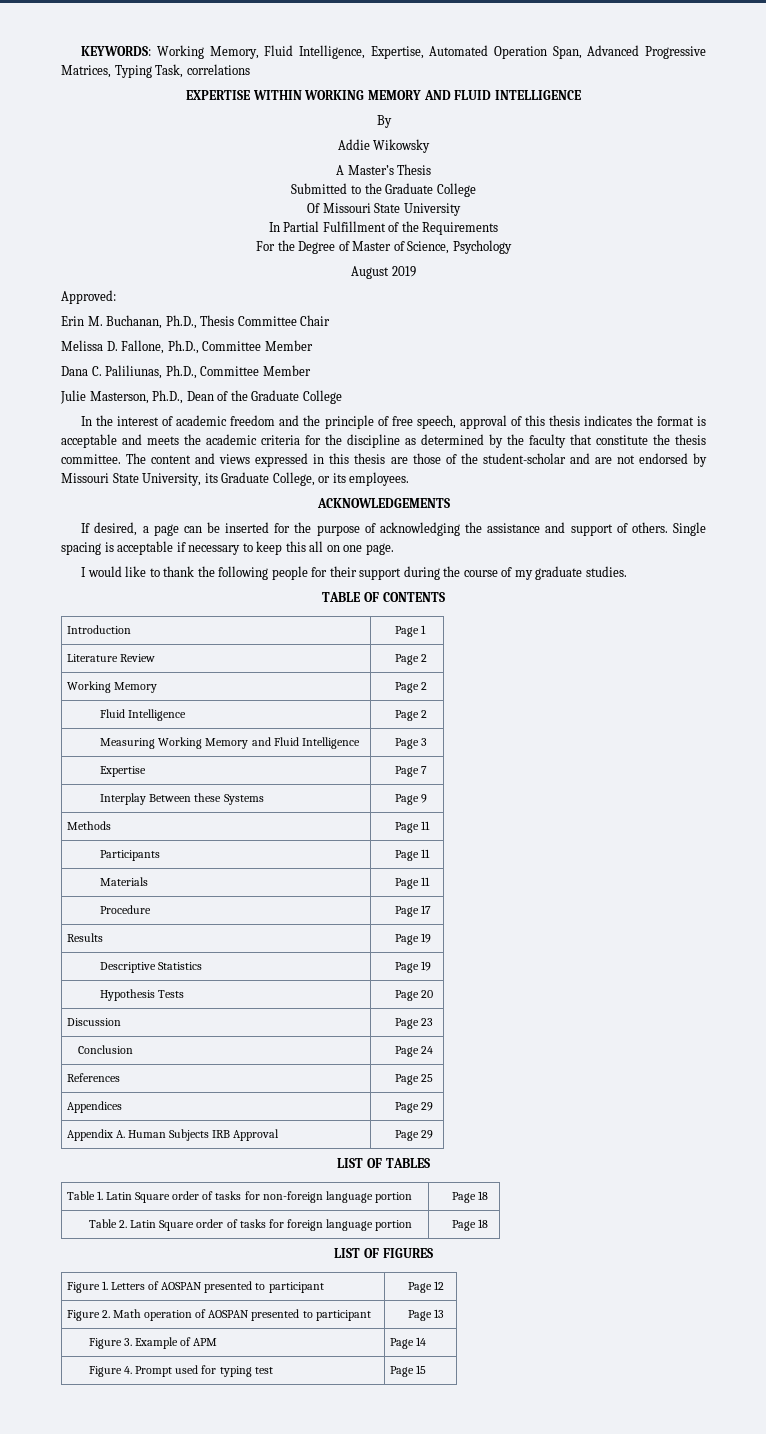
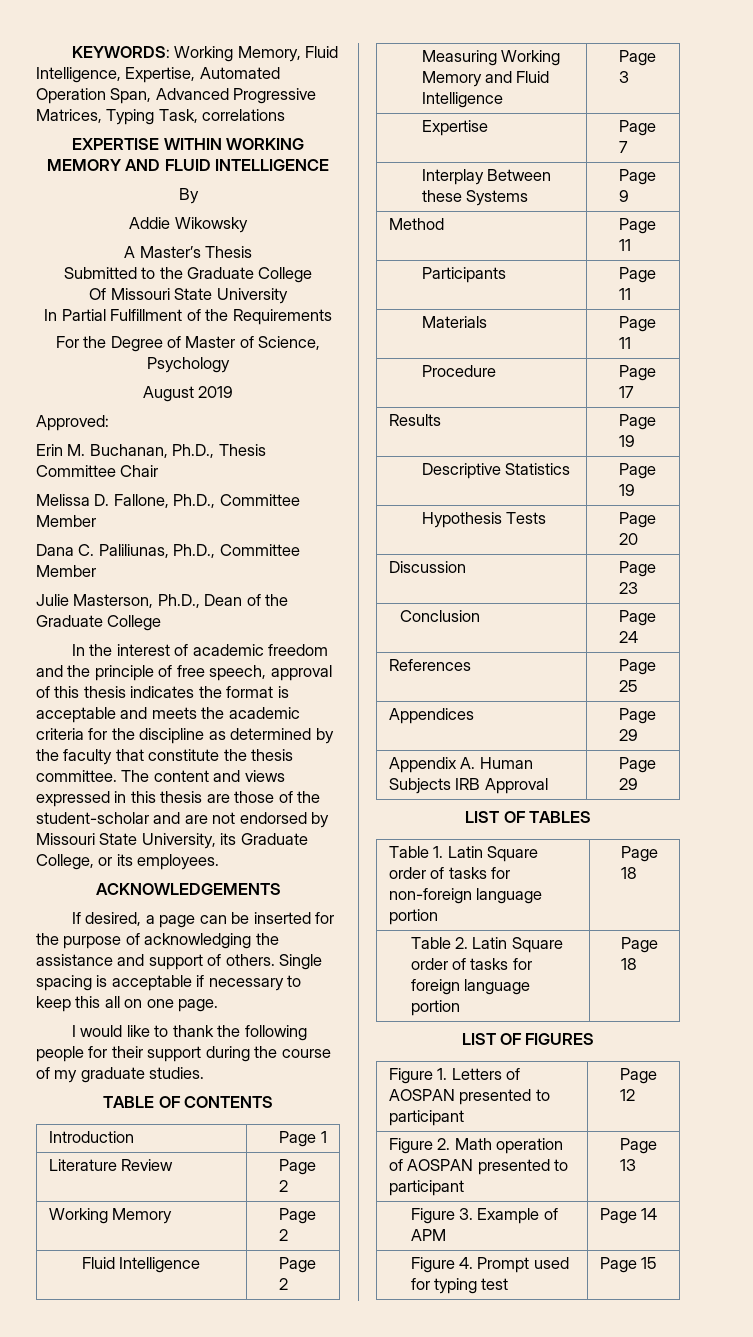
- Methods | Page 11
+ Method | Page 11

